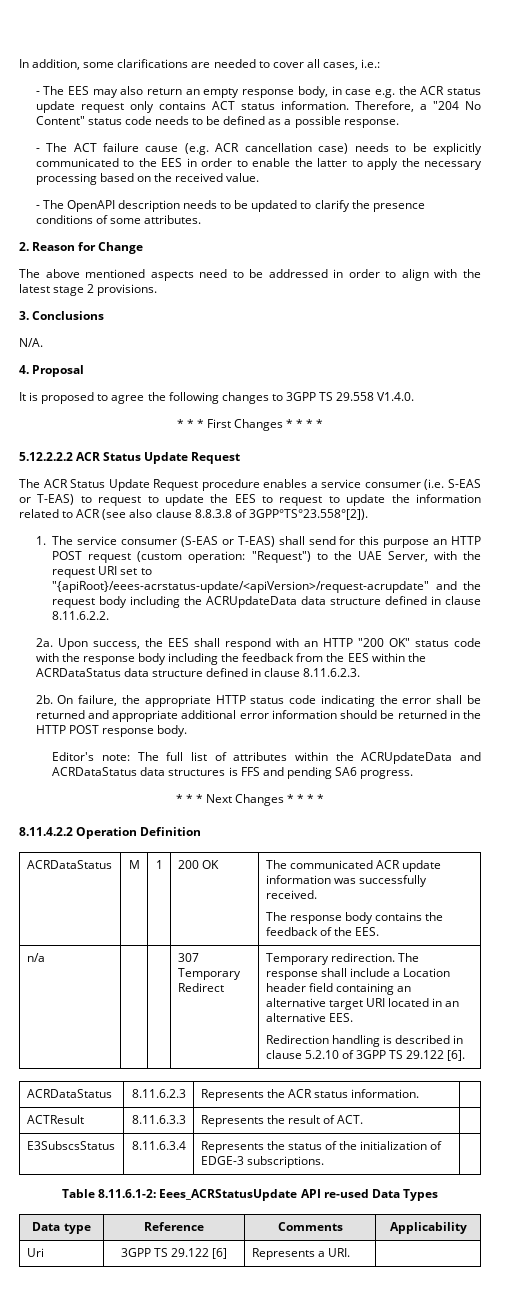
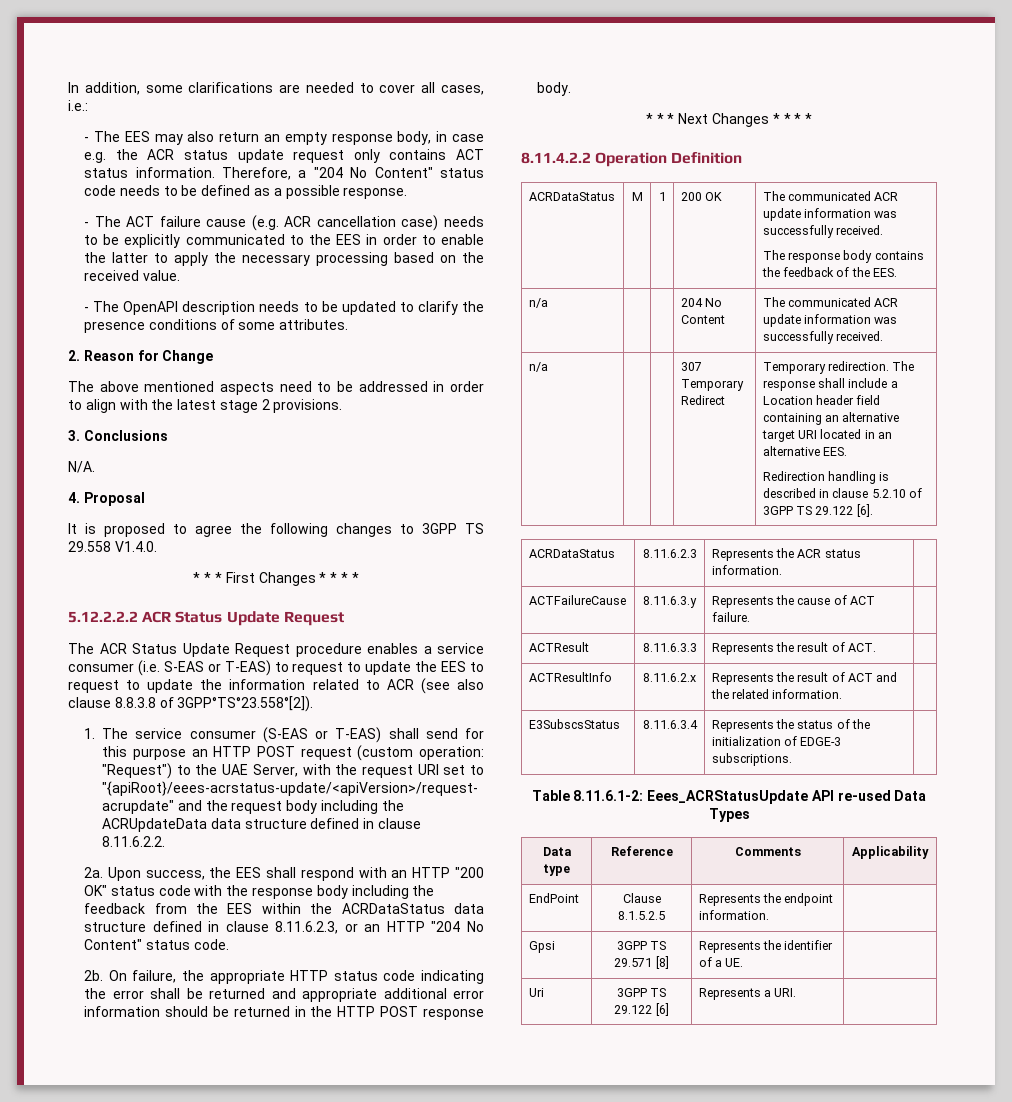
- Upon success, the EES shall respond with an HTTP "200 OK" status code with the response body including the feedback from the EES within the ACRDataStatus data structure defined in clause 8.11.6.2.3.
+ Upon success, the EES shall respond with an HTTP "200 OK" status code with the response body including the feedback from the EES within the ACRDataStatus data structure defined in clause 8.11.6.2.3, or an HTTP "204 No Content" status code.
- Editor's note: The full list of attributes within the ACRUpdateData and ACRDataStatus data structures is FFS and pending SA6 progress.
+ n/a | | | 204 No Content | The communicated ACR update information was successfully received.
+ ACTFailureCause | 8.11.6.3.y | Represents the cause of ACT failure. |
+ ACTResultInfo | 8.11.6.2.x | Represents the result of ACT and the related information. |
+ EndPoint | Clause 8.1.5.2.5 | Represents the endpoint information. |
+ Gpsi | 3GPP TS 29.571 [8] | Represents the identifier of a UE. |

